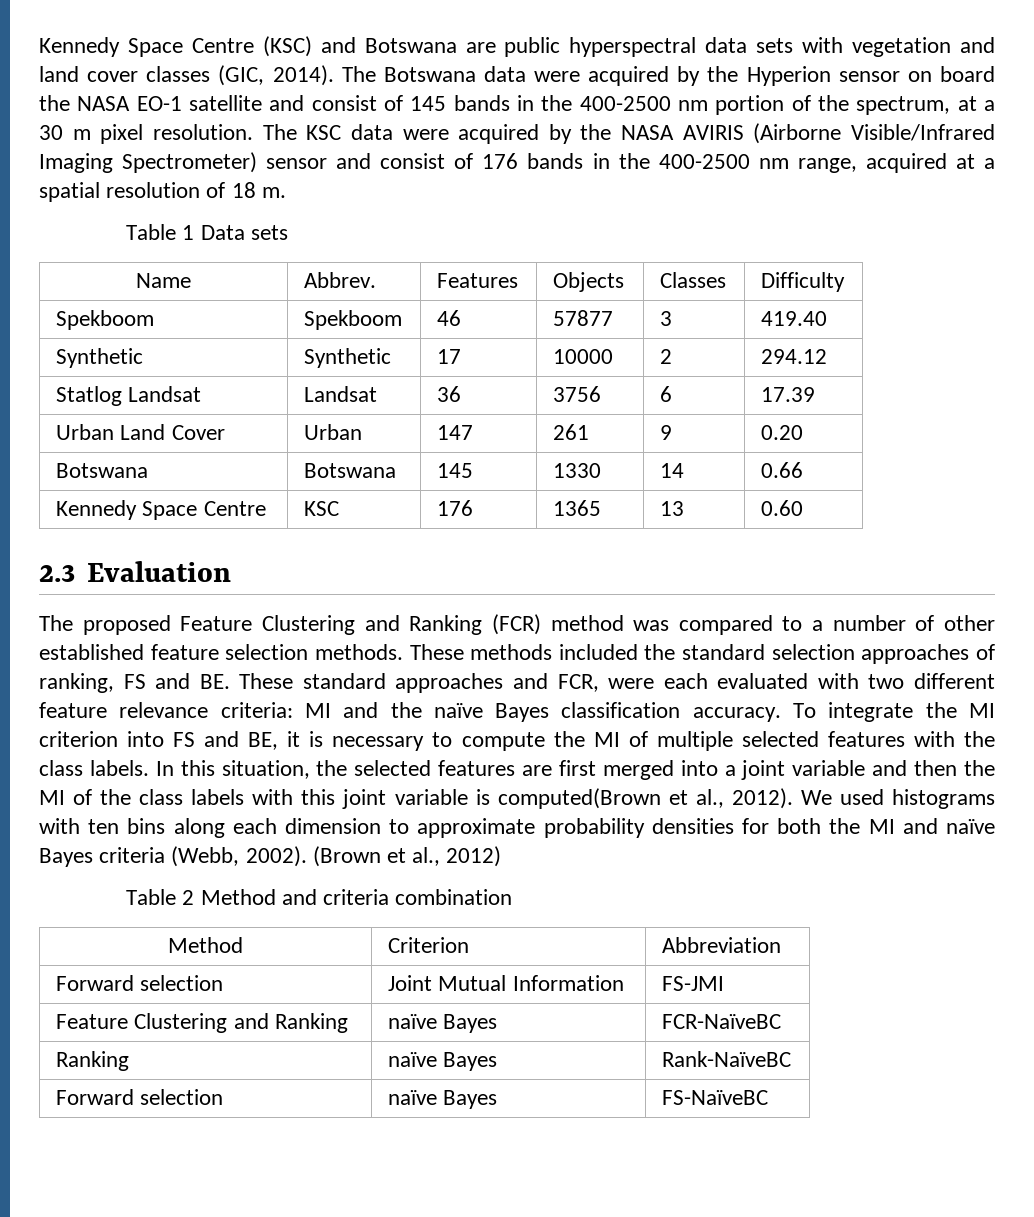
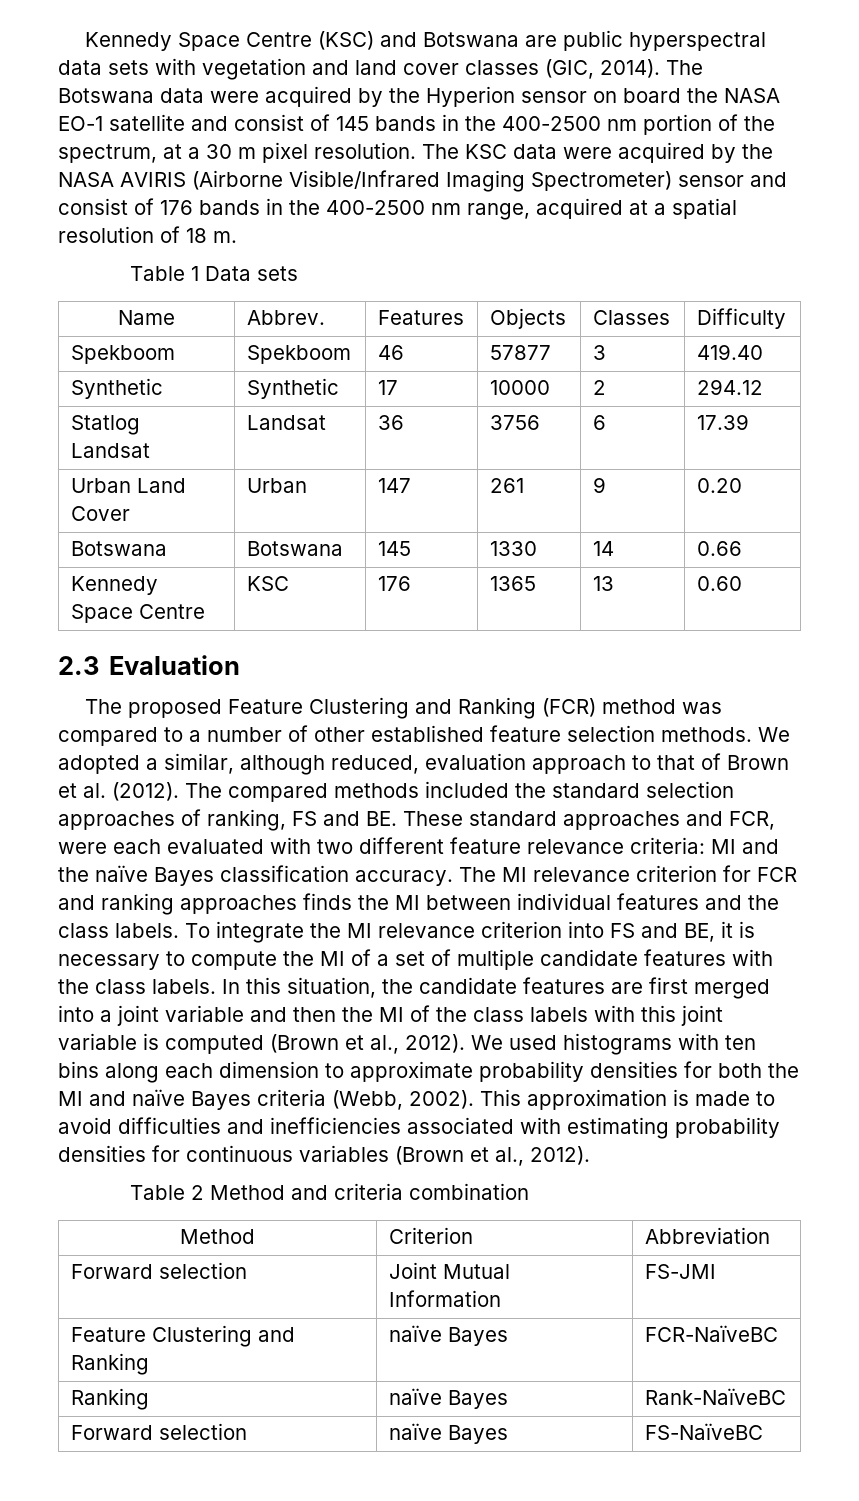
- These methods included the standard selection approaches of ranking, FS and BE. These standard approaches and FCR, were each evaluated with two different feature relevance criteria: MI and the naïve Bayes classification accuracy.
+ We adopted a similar, although reduced, evaluation approach to that of Brown et al. (2012). The compared methods included the standard selection approaches of ranking, FS and BE. These standard approaches and FCR, were each evaluated with two different feature relevance criteria: MI and the naïve Bayes classification accuracy.
+ The MI relevance criterion for FCR and ranking approaches finds the MI between individual features and the class labels.
- To integrate the MI criterion into FS and BE, it is necessary to compute the MI of multiple selected features with the class labels.
+ To integrate the MI relevance criterion into FS and BE, it is necessary to compute the MI of a set of multiple candidate features with the class labels.
- In this situation, the selected features are first merged into a joint variable and then the MI of the class labels with this joint variable is computed(Brown et al., 2012).
+ In this situation, the candidate features are first merged into a joint variable and then the MI of the class labels with this joint variable is computed (Brown et al., 2012).
- (Brown et al., 2012)
+ This approximation is made to avoid difficulties and inefficiencies associated with estimating probability densities for continuous variables (Brown et al., 2012).

